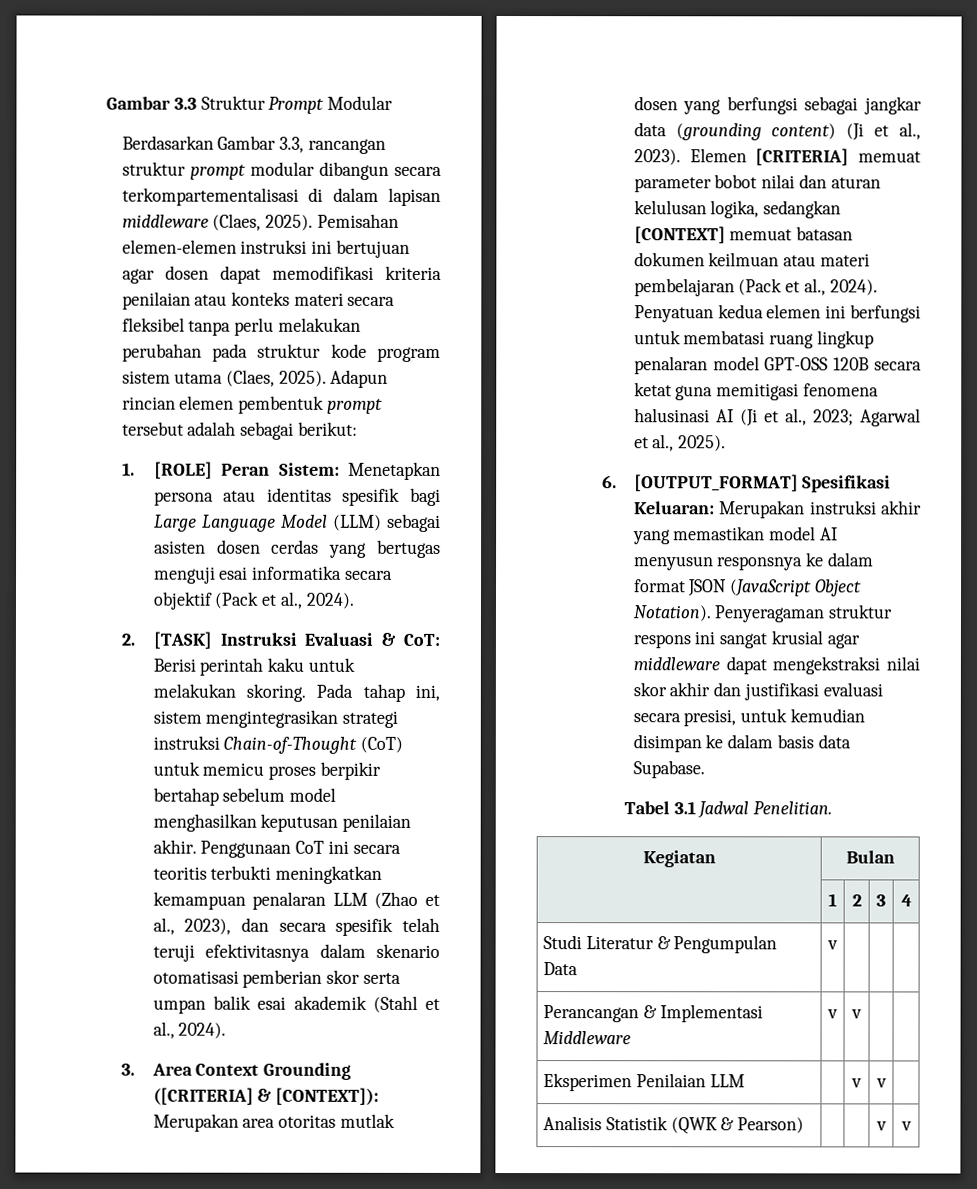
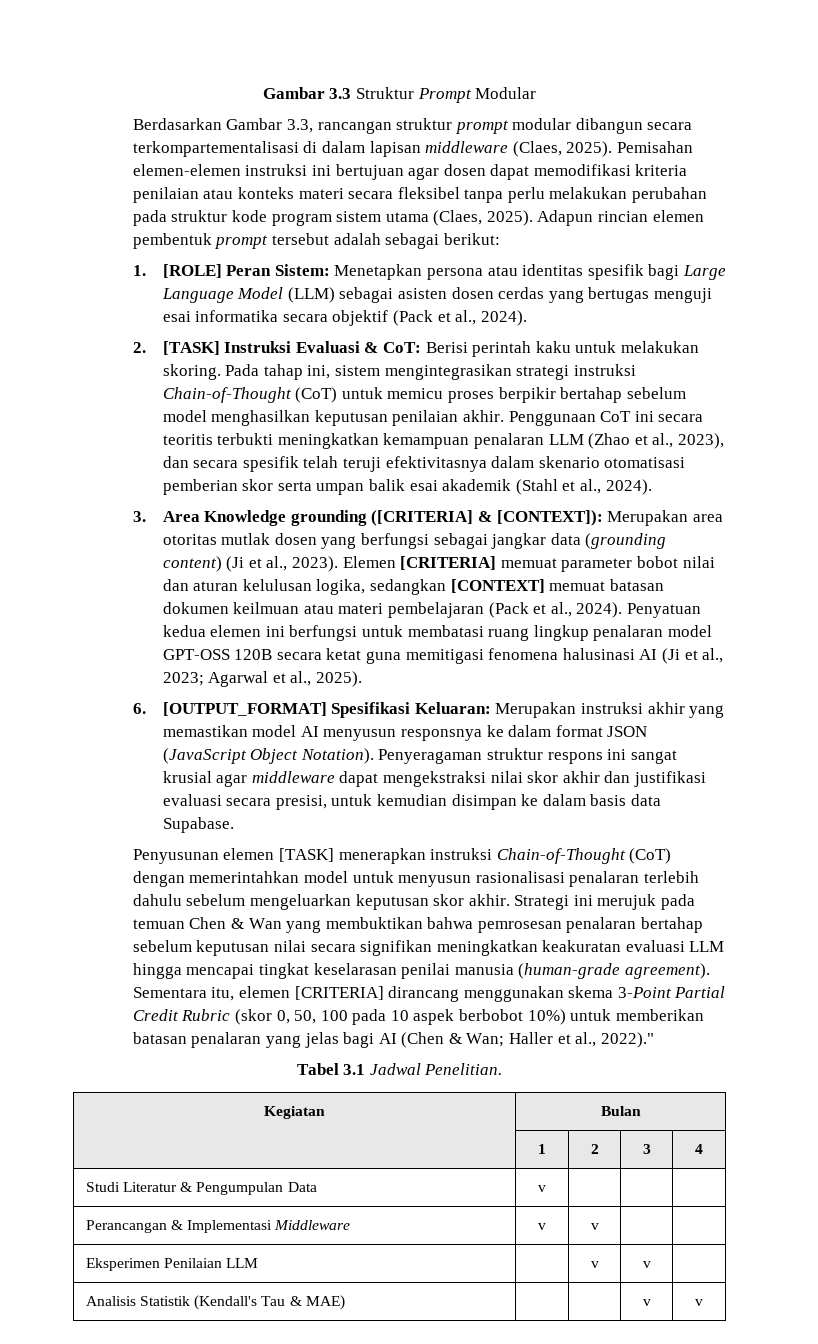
- 3. Area Context Grounding ([CRITERIA] & [CONTEXT]): Merupakan area otoritas mutlak dosen yang berfungsi sebagai jangkar data (grounding content) (Ji et al., 2023).
+ 3. Area Knowledge grounding ([CRITERIA] & [CONTEXT]): Merupakan area otoritas mutlak dosen yang berfungsi sebagai jangkar data (grounding content) (Ji et al., 2023).
+ Penyusunan elemen [TASK] menerapkan instruksi Chain-of-Thought (CoT) dengan memerintahkan model untuk menyusun rasionalisasi penalaran terlebih dahulu sebelum mengeluarkan keputusan skor akhir. Strategi ini merujuk pada temuan Chen & Wan yang membuktikan bahwa pemrosesan penalaran bertahap sebelum keputusan nilai secara signifikan meningkatkan keakuratan evaluasi LLM hingga mencapai tingkat keselarasan penilai manusia (human-grade agreement). Sementara itu, elemen [CRITERIA] dirancang menggunakan skema 3-Point Partial Credit Rubric (skor 0, 50, 100 pada 10 aspek berbobot 10%) untuk memberikan batasan penalaran yang jelas bagi AI (Chen & Wan; Haller et al., 2022)."
- Analisis Statistik (QWK & Pearson) | | | v | v
+ Analisis Statistik (Kendall's Tau & MAE) | | | v | v

